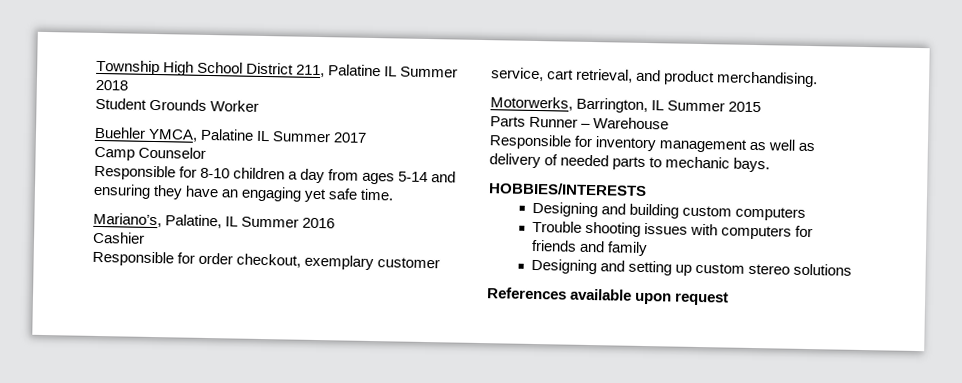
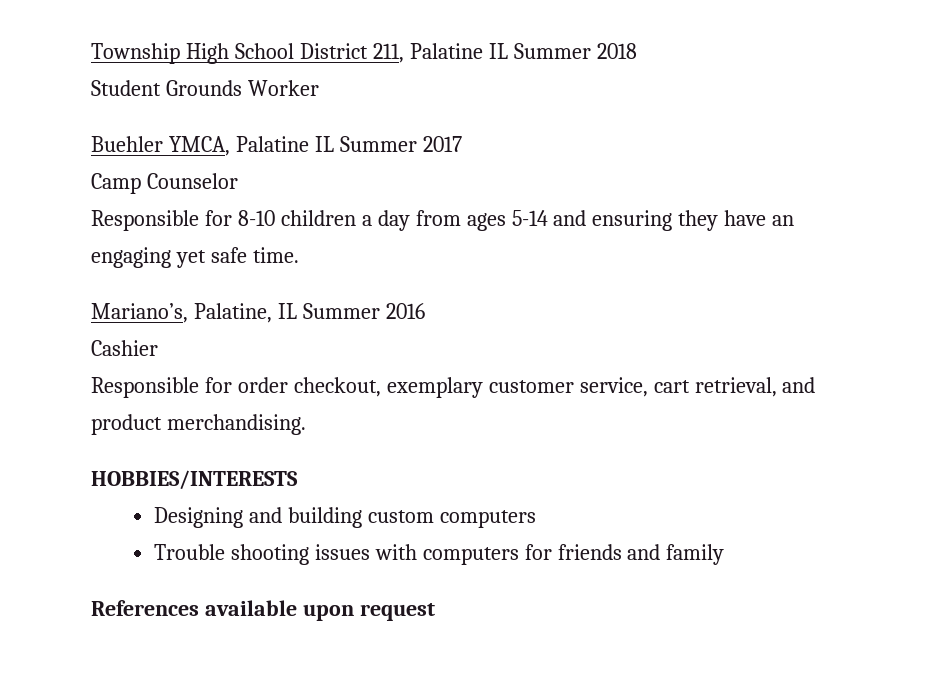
- Motorwerks, Barrington, IL Summer 2015
- Parts Runner – Warehouse
- Responsible for inventory management as well as delivery of needed parts to mechanic bays.
- Designing and setting up custom stereo solutions

